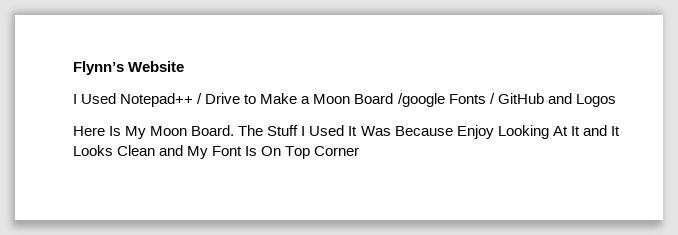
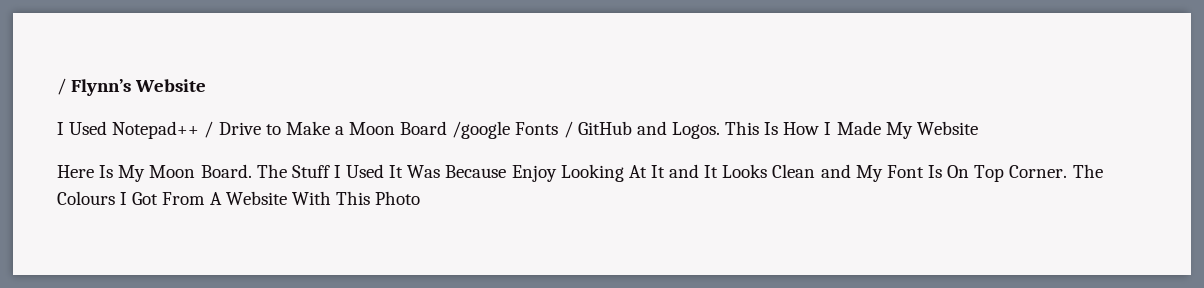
- Flynn’s Website
+ / Flynn’s Website
- I Used Notepad++ / Drive to Make a Moon Board /google Fonts / GitHub and Logos
+ I Used Notepad++ / Drive to Make a Moon Board /google Fonts / GitHub and Logos. This Is How I Made My Website
- The Stuff I Used It Was Because Enjoy Looking At It and It Looks Clean and My Font Is On Top Corner
+ The Stuff I Used It Was Because Enjoy Looking At It and It Looks Clean and My Font Is On Top Corner. The Colours I Got From A Website With This Photo

